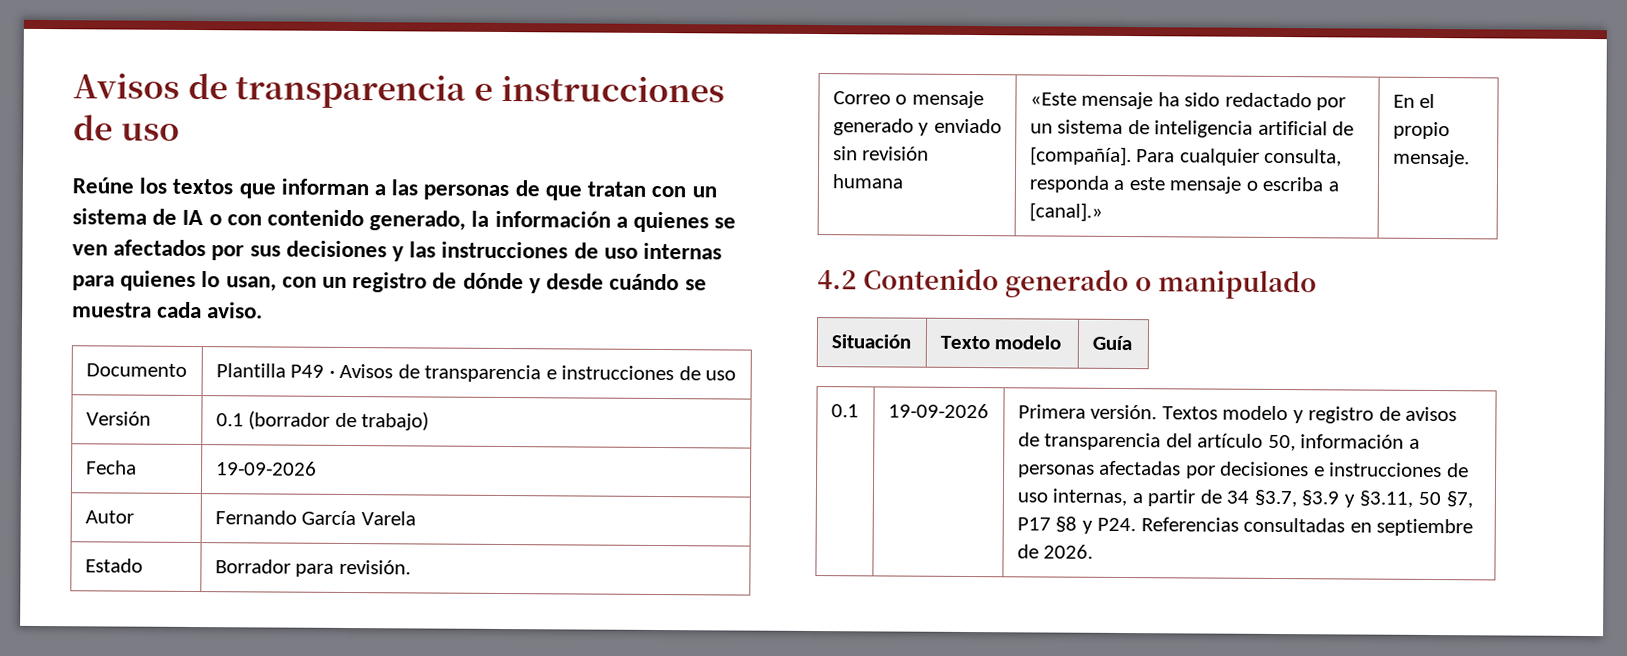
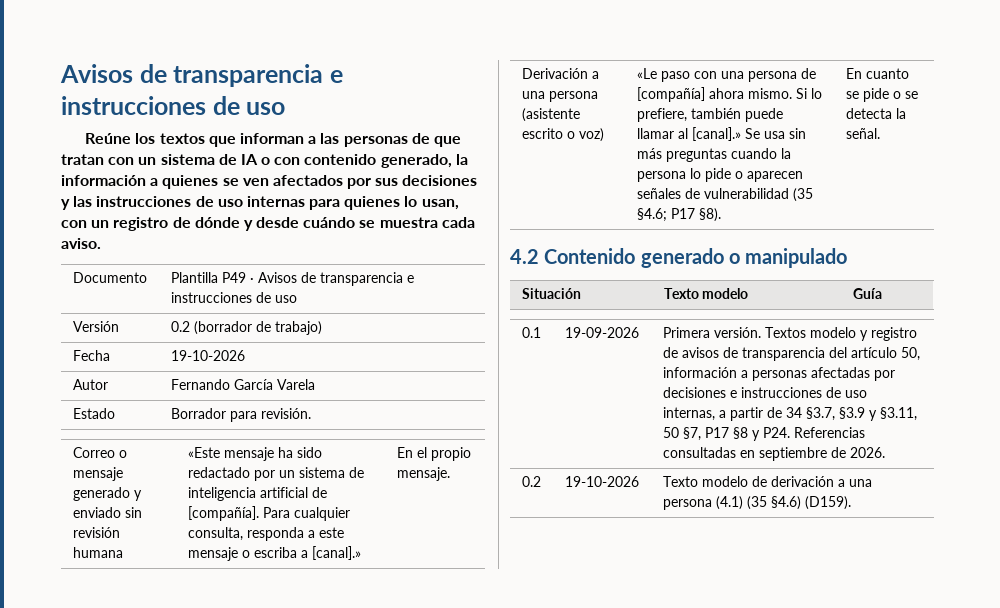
- Versión | 0.1 (borrador de trabajo)
+ Versión | 0.2 (borrador de trabajo)
- Fecha | 19-09-2026
+ Fecha | 19-10-2026
+ Derivación a una persona (asistente escrito o voz) | «Le paso con una persona de [compañía] ahora mismo. Si lo prefiere, también puede llamar al [canal].» Se usa sin más preguntas cuando la persona lo pide o aparecen señales de vulnerabilidad (35 §4.6; P17 §8). | En cuanto se pide o se detecta la señal.
+ 0.2 | 19-10-2026 | Texto modelo de derivación a una persona (4.1) (35 §4.6) (D159).

